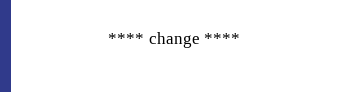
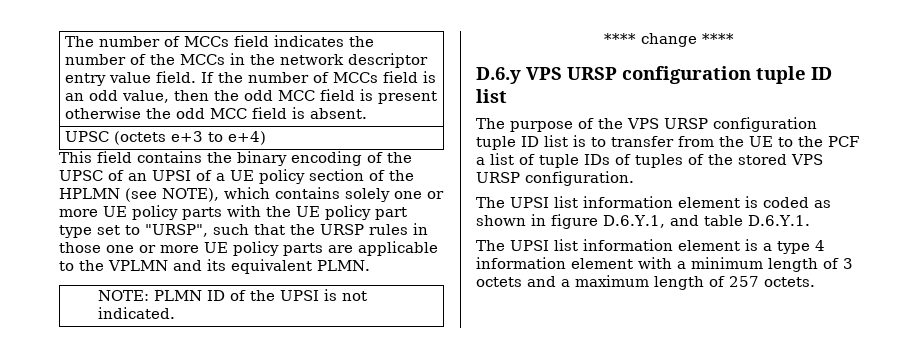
+ The number of MCCs field indicates the number of the MCCs in the network descriptor entry value field. If the number of MCCs field is an odd value, then the odd MCC field is present otherwise the odd MCC field is absent.
+ UPSC (octets e+3 to e+4)
+ This field contains the binary encoding of the UPSC of an UPSI of a UE policy section of the HPLMN (see NOTE), which contains solely one or more UE policy parts with the UE policy part type set to "URSP", such that the URSP rules in those one or more UE policy parts are applicable to the VPLMN and its equivalent PLMN.
+ NOTE: PLMN ID of the UPSI is not indicated.
  **** change ****
+ D.6.y VPS URSP configuration tuple ID list
+ The purpose of the VPS URSP configuration tuple ID list is to transfer from the UE to the PCF a list of tuple IDs of tuples of the stored VPS URSP configuration.
+ The UPSI list information element is coded as shown in figure D.6.Y.1, and table D.6.Y.1.
+ The UPSI list information element is a type 4 information element with a minimum length of 3 octets and a maximum length of 257 octets.

